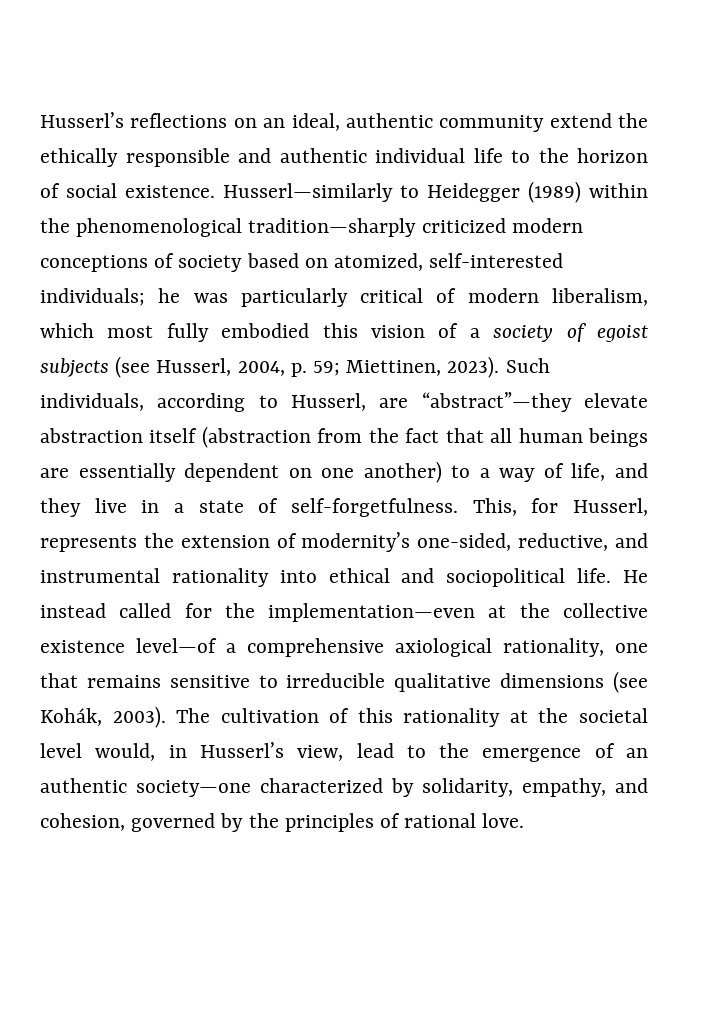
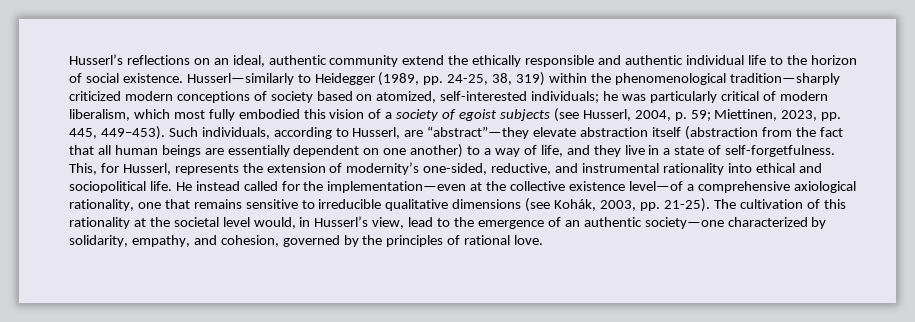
- Husserl—similarly to Heidegger (1989) within the phenomenological tradition—sharply criticized modern conceptions of society based on atomized, self-interested individuals; he was particularly critical of modern liberalism, which most fully embodied this vision of a society of egoist subjects (see Husserl, 2004, p. 59; Miettinen, 2023).
+ Husserl—similarly to Heidegger (1989, pp. 24-25, 38, 319) within the phenomenological tradition—sharply criticized modern conceptions of society based on atomized, self-interested individuals; he was particularly critical of modern liberalism, which most fully embodied this vision of a society of egoist subjects (see Husserl, 2004, p. 59; Miettinen, 2023, pp. 445, 449–453).
- He instead called for the implementation—even at the collective existence level—of a comprehensive axiological rationality, one that remains sensitive to irreducible qualitative dimensions (see Kohák, 2003).
+ He instead called for the implementation—even at the collective existence level—of a comprehensive axiological rationality, one that remains sensitive to irreducible qualitative dimensions (see Kohák, 2003, pp. 21-25).

